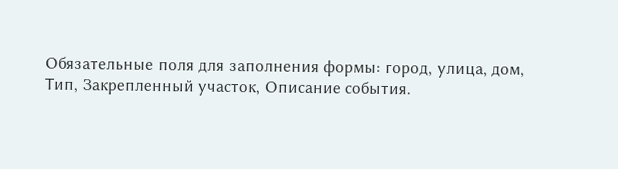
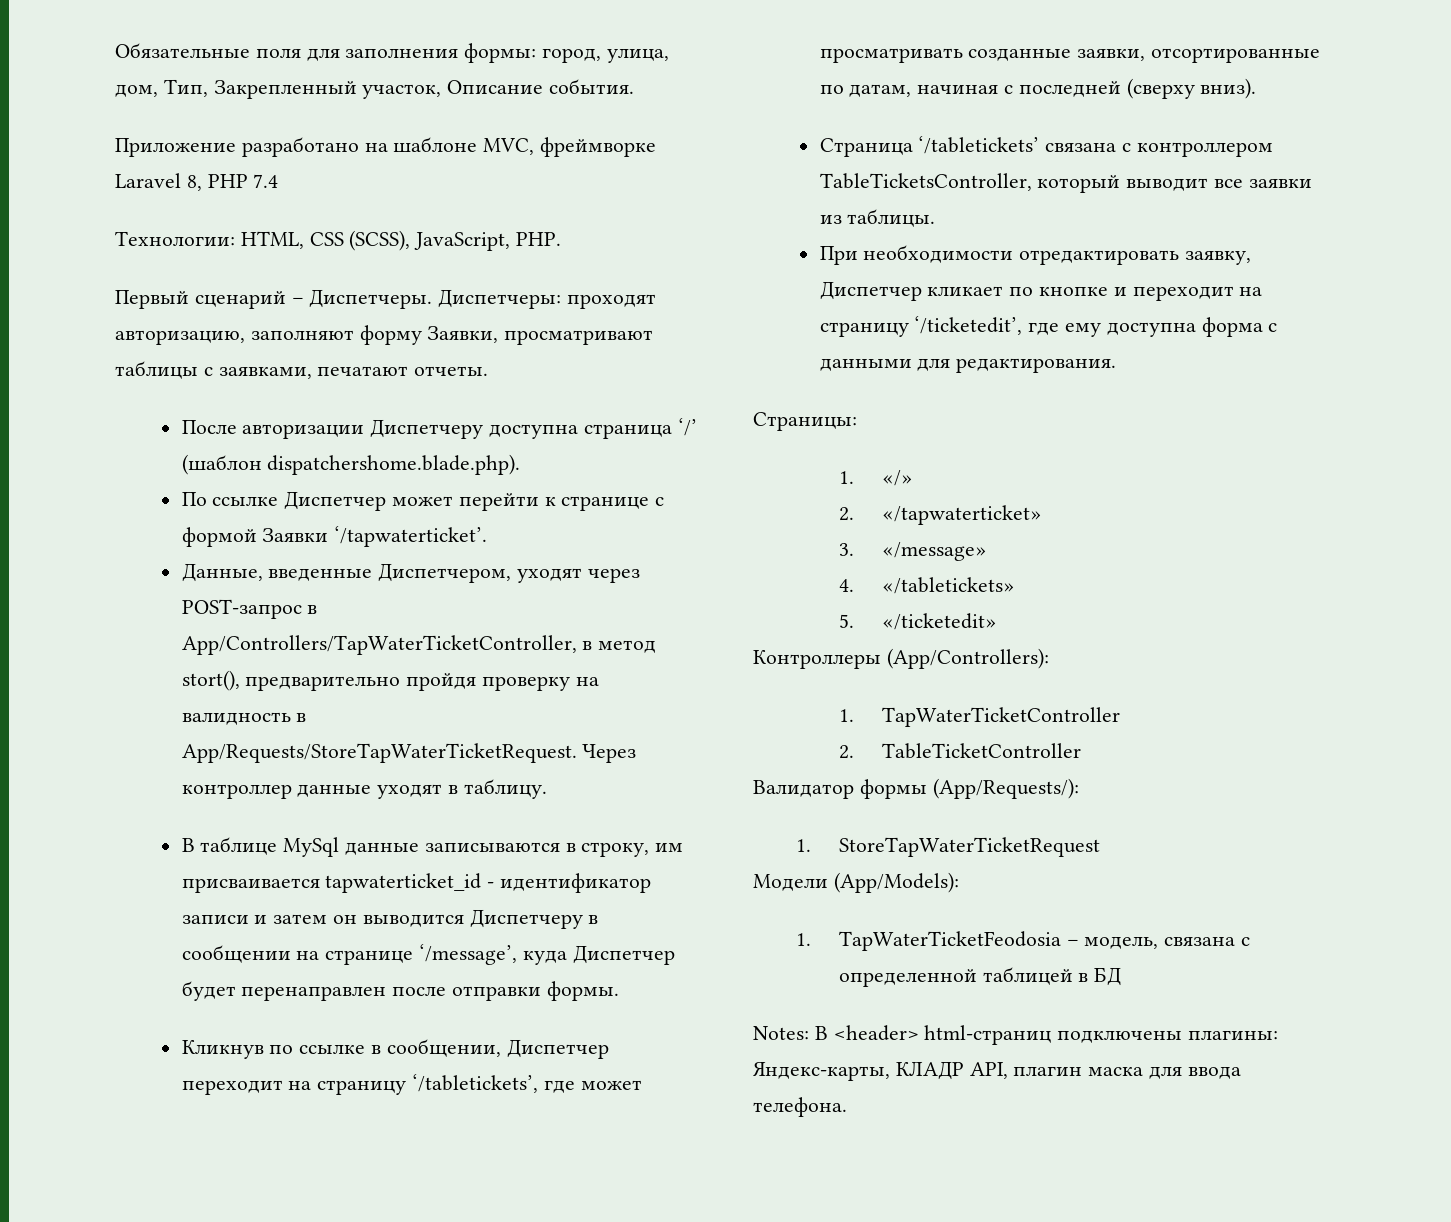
+ Приложение разработано на шаблоне MVC, фреймворке Laravel 8, PHP 7.4
+ Технологии: HTML, CSS (SCSS), JavaScript, PHP.
+ Первый сценарий – Диспетчеры. Диспетчеры: проходят авторизацию, заполняют форму Заявки, просматривают таблицы с заявками, печатают отчеты.
+ После авторизации Диспетчеру доступна страница ‘/’ (шаблон dispatchershome.blade.php).
+ По ссылке Диспетчер может перейти к странице с формой Заявки ‘/tapwaterticket’.
+ Данные, введенные Диспетчером, уходят через POST-запрос в App/Controllers/ТapWaterTicketController, в метод stort(), предварительно пройдя проверку на валидность в App/Requests/StoreTapWaterTicketRequest. Через контроллер данные уходят в таблицу.
+ В таблице MySql данные записываются в строку, им присваивается tapwaterticket_id - идентификатор записи и затем он выводится Диспетчеру в сообщении на странице ‘/message’, куда Диспетчер будет перенаправлен после отправки формы.
+ Кликнув по ссылке в сообщении, Диспетчер переходит на страницу ‘/tabletickets’, где может просматривать созданные заявки, отсортированные по датам, начиная с последней (сверху вниз).
+ Страница ‘/tabletickets’ связана с контроллером TableTicketsController, который выводит все заявки из таблицы.
+ При необходимости отредактировать заявку, Диспетчер кликает по кнопке и переходит на страницу ‘/ticketedit’, где ему доступна форма с данными для редактирования.
+ Страницы:
+ 1. «/»
+ 2. «/tapwaterticket»
+ 3. «/message»
+ 4. «/tabletickets»
+ 5. «/ticketedit»
+ Контроллеры (App/Controllers):
+ 1. TapWaterTicketController
+ 2. TableTicketController
+ Валидатор формы (App/Requests/):
+ 1. StoreTapWaterTicketRequest
+ Модели (App/Models):
+ 1. TapWaterTicketFeodosia – модель, связана с определенной таблицей в БД
+ Notes: В <header> html-страниц подключены плагины: Яндекс-карты, КЛАДР API, плагин маска для ввода телефона.

